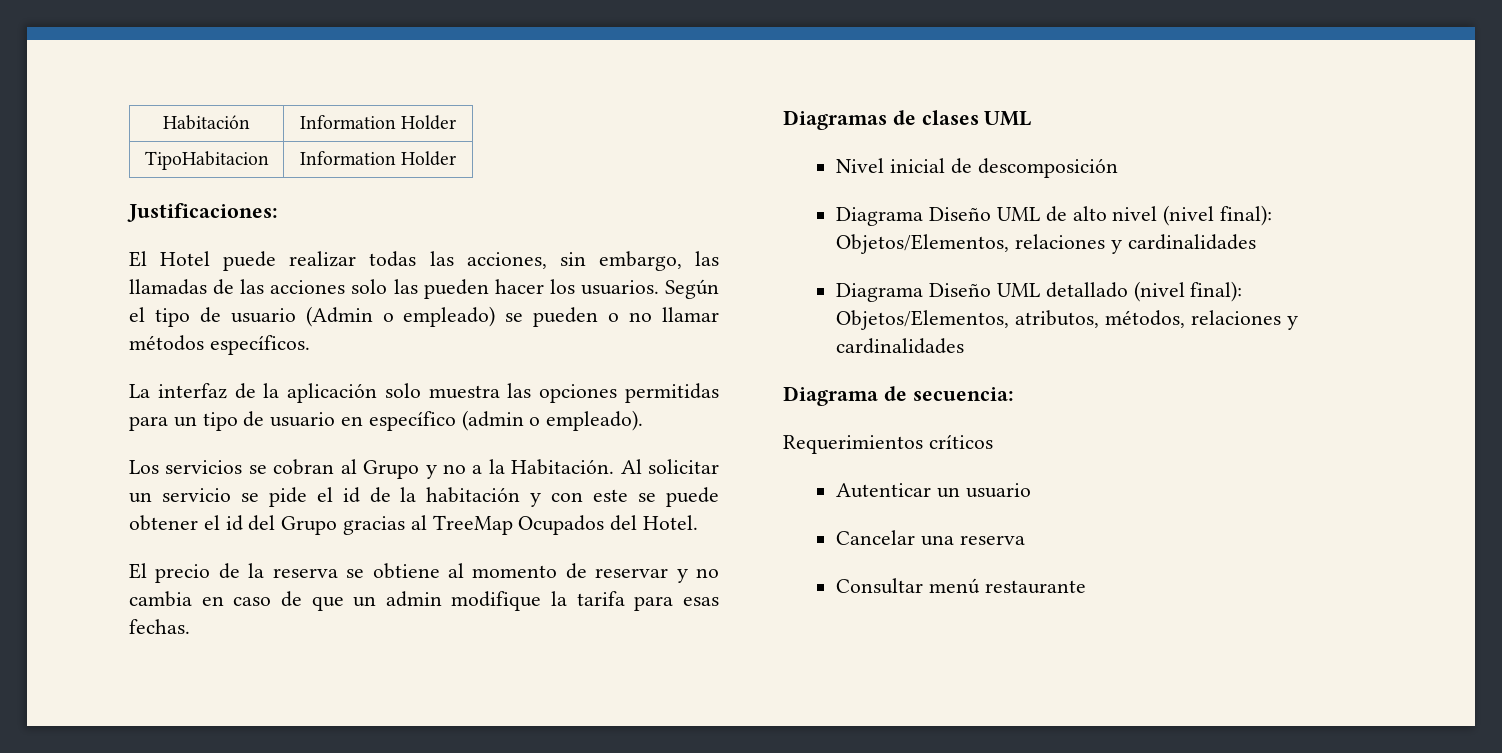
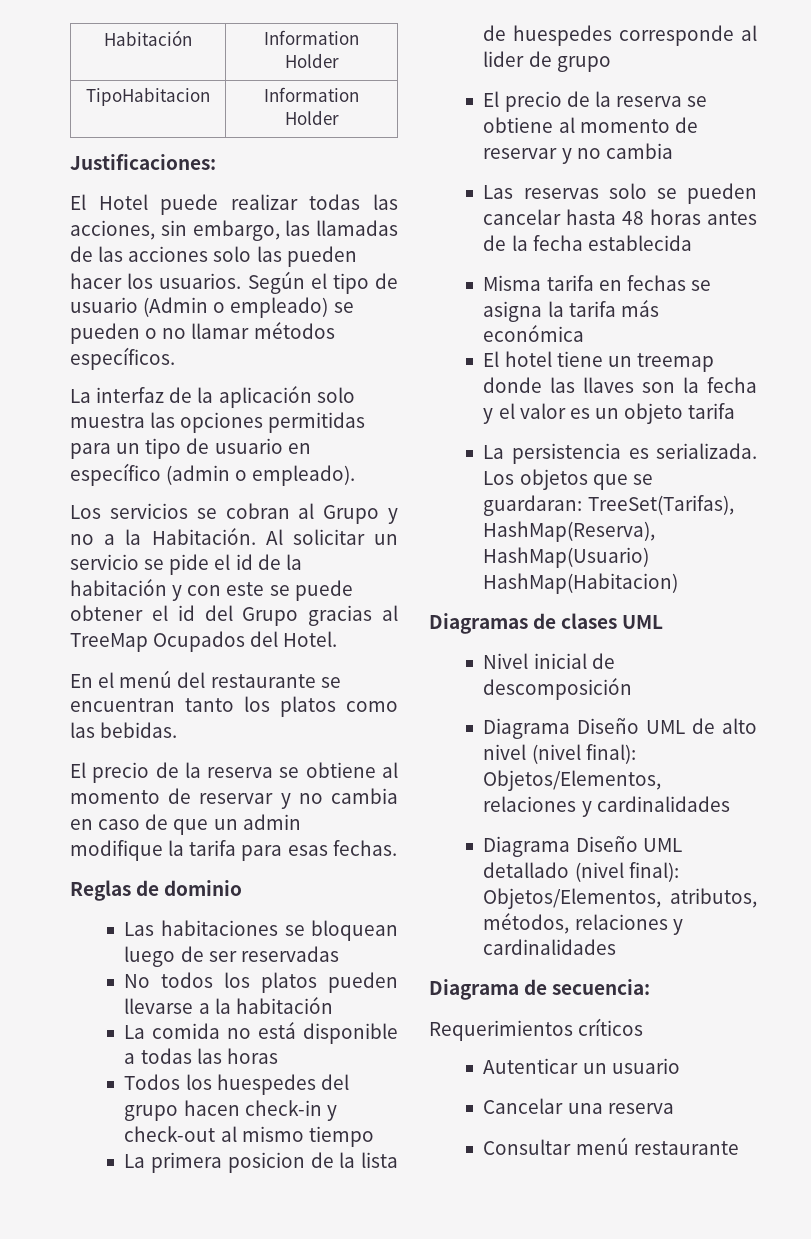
+ En el menú del restaurante se encuentran tanto los platos como las bebidas.
+ Reglas de dominio
+ Las habitaciones se bloquean luego de ser reservadas
+ No todos los platos pueden llevarse a la habitación
+ La comida no está disponible a todas las horas
+ Todos los huespedes del grupo hacen check-in y check-out al mismo tiempo
+ La primera posicion de la lista de huespedes corresponde al lider de grupo
+ El precio de la reserva se obtiene al momento de reservar y no cambia
+ Las reservas solo se pueden cancelar hasta 48 horas antes de la fecha establecida
+ Misma tarifa en fechas se asigna la tarifa más económica
+ El hotel tiene un treemap donde las llaves son la fecha y el valor es un objeto tarifa
+ La persistencia es serializada. Los objetos que se guardaran: TreeSet(Tarifas), HashMap(Reserva), HashMap(Usuario) HashMap(Habitacion)

